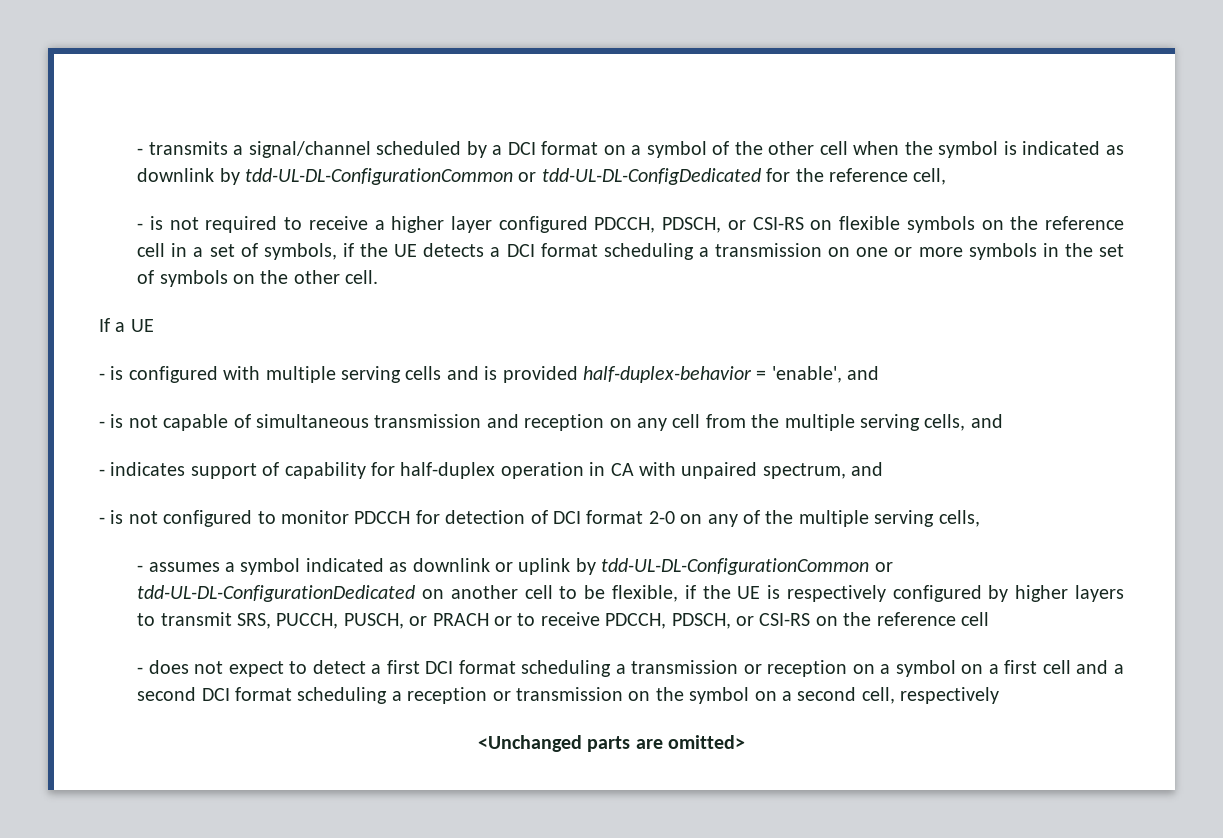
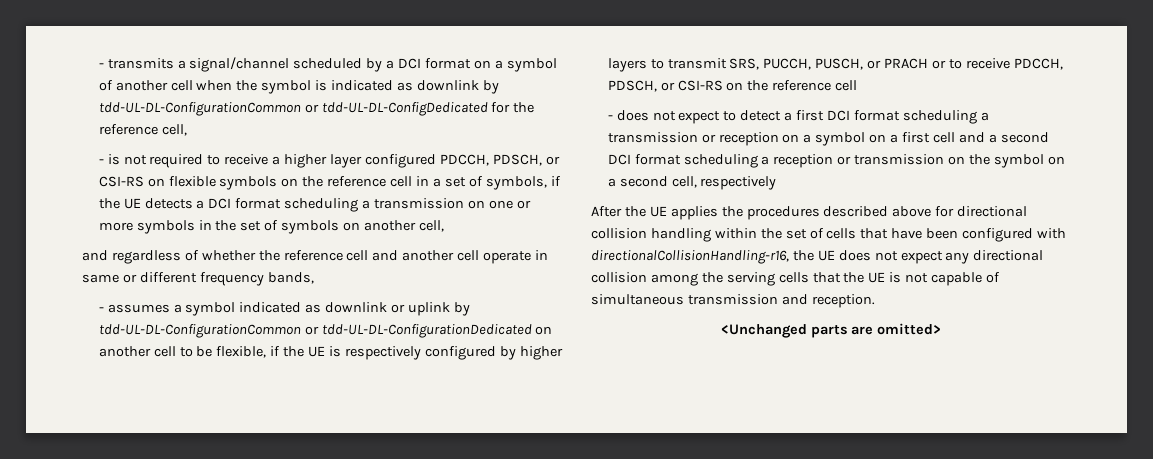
- - transmits a signal/channel scheduled by a DCI format on a symbol of the other cell when the symbol is indicated as downlink by tdd-UL-DL-ConfigurationCommon or tdd-UL-DL-ConfigDedicated for the reference cell,
+ - transmits a signal/channel scheduled by a DCI format on a symbol of another cell when the symbol is indicated as downlink by tdd-UL-DL-ConfigurationCommon or tdd-UL-DL-ConfigDedicated for the reference cell,
- - is not required to receive a higher layer configured PDCCH, PDSCH, or CSI-RS on flexible symbols on the reference cell in a set of symbols, if the UE detects a DCI format scheduling a transmission on one or more symbols in the set of symbols on the other cell.
- If a UE
- - is configured with multiple serving cells and is provided half-duplex-behavior = 'enable', and
- - is not capable of simultaneous transmission and reception on any cell from the multiple serving cells, and
- - indicates support of capability for half-duplex operation in CA with unpaired spectrum, and
- - is not configured to monitor PDCCH for detection of DCI format 2-0 on any of the multiple serving cells,
+ - is not required to receive a higher layer configured PDCCH, PDSCH, or CSI-RS on flexible symbols on the reference cell in a set of symbols, if the UE detects a DCI format scheduling a transmission on one or more symbols in the set of symbols on another cell,
+ and regardless of whether the reference cell and another cell operate in same or different frequency bands,
+ After the UE applies the procedures described above for directional collision handling within the set of cells that have been configured with directionalCollisionHandling-r16, the UE does not expect any directional collision among the serving cells that the UE is not capable of simultaneous transmission and reception.

